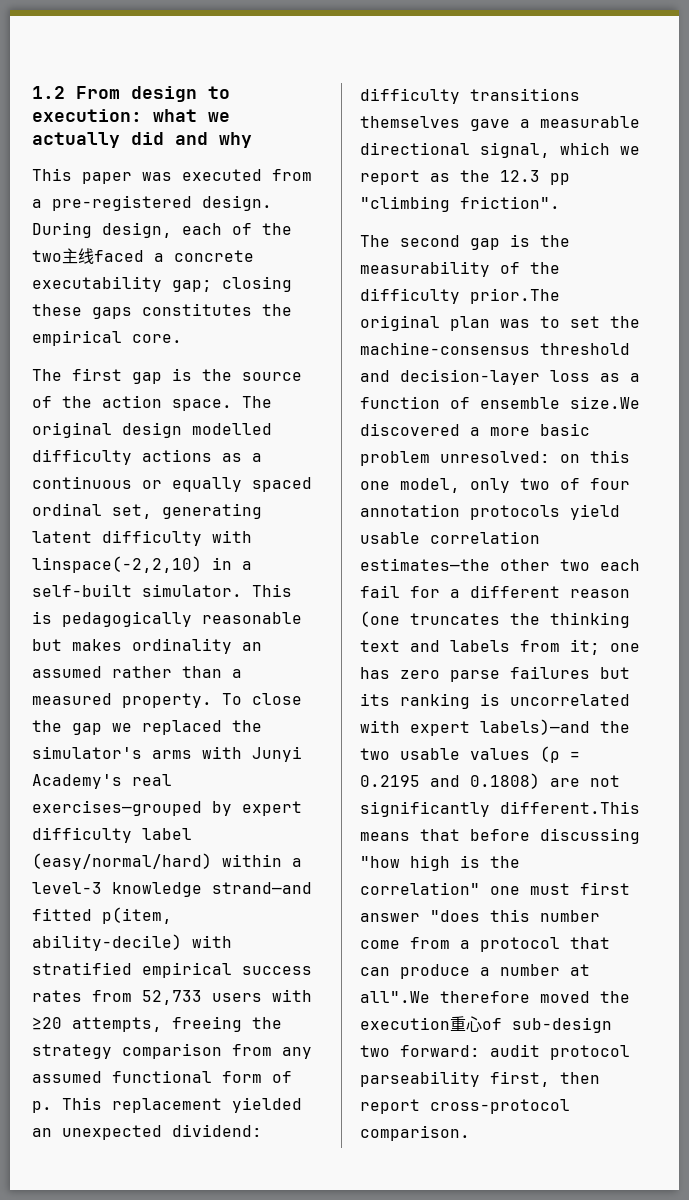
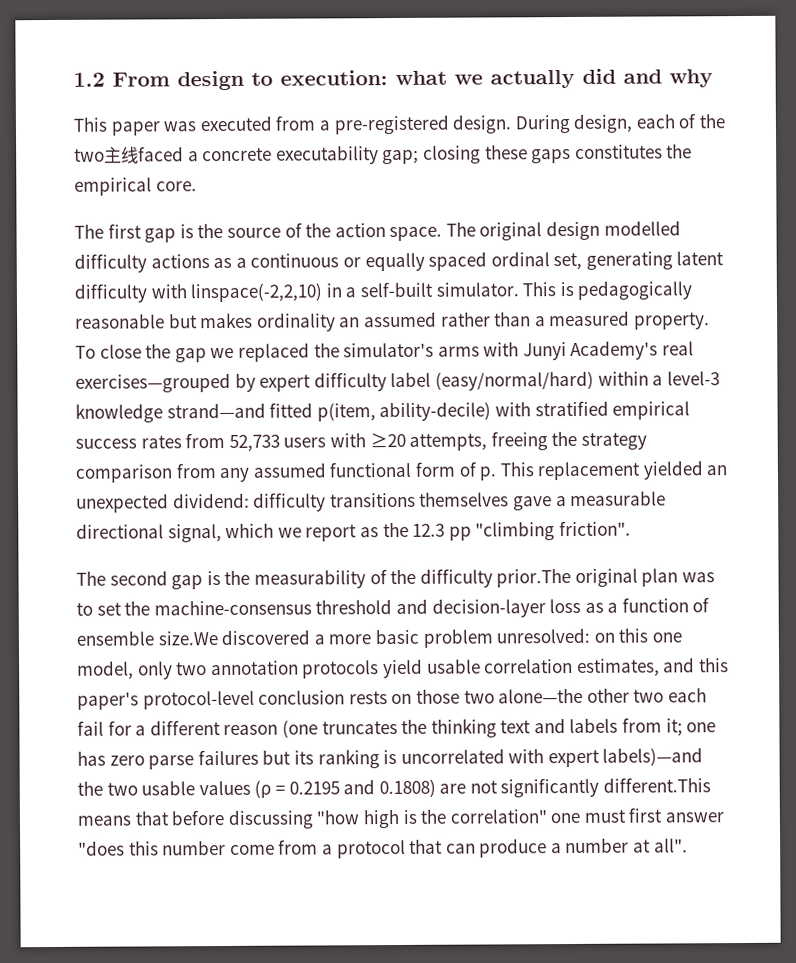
- on this one model, only two of four annotation protocols yield usable correlation estimates—the other two each fail for a different reason (one truncates the thinking text and labels from it;
+ on this one model, only two annotation protocols yield usable correlation estimates, and this paper's protocol-level conclusion rests on those two alone—the other two each fail for a different reason (one truncates the thinking text and labels from it;
- one has zero parse failures but its ranking is uncorrelated with expert labels)—and the two usable values (ρ = 0.2195 and 0.1808) are not significantly different.This means that before discussing "how high is the correlation" one must first answer "does this number come from a protocol that can produce a number at all".We therefore moved the execution重心of sub-design two forward: audit protocol parseability first, then report cross-protocol comparison.
+ one has zero parse failures but its ranking is uncorrelated with expert labels)—and the two usable values (ρ = 0.2195 and 0.1808) are not significantly different.This means that before discussing "how high is the correlation" one must first answer "does this number come from a protocol that can produce a number at all".

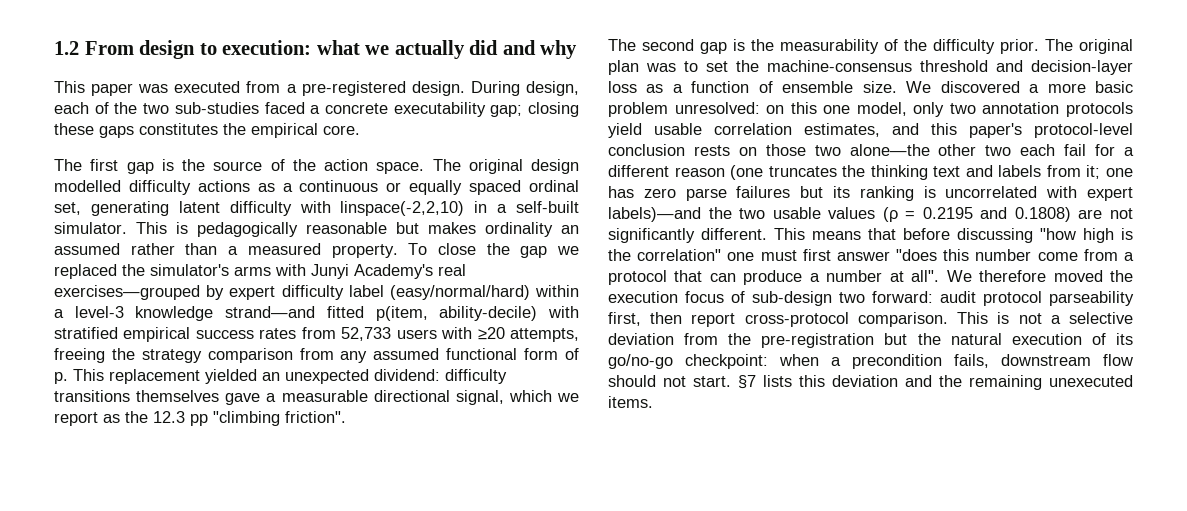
- During design, each of the two主线faced a concrete executability gap; closing these gaps constitutes the empirical core.
+ During design, each of the two sub-studies faced a concrete executability gap; closing these gaps constitutes the empirical core.
- The second gap is the measurability of the difficulty prior.The original plan was to set the machine-consensus threshold and decision-layer loss as a function of ensemble size.We discovered a more basic problem unresolved:
+ The second gap is the measurability of the difficulty prior. The original plan was to set the machine-consensus threshold and decision-layer loss as a function of ensemble size. We discovered a more basic problem unresolved:
- one has zero parse failures but its ranking is uncorrelated with expert labels)—and the two usable values (ρ = 0.2195 and 0.1808) are not significantly different.This means that before discussing "how high is the correlation" one must first answer "does this number come from a protocol that can produce a number at all".
+ one has zero parse failures but its ranking is uncorrelated with expert labels)—and the two usable values (ρ = 0.2195 and 0.1808) are not significantly different. This means that before discussing "how high is the correlation" one must first answer "does this number come from a protocol that can produce a number at all".
+ We therefore moved the execution focus of sub-design two forward: audit protocol parseability first, then report cross-protocol comparison. This is not a selective deviation from the pre-registration but the natural execution of its go/no-go checkpoint: when a precondition fails, downstream flow should not start. §7 lists this deviation and the remaining unexecuted items.

